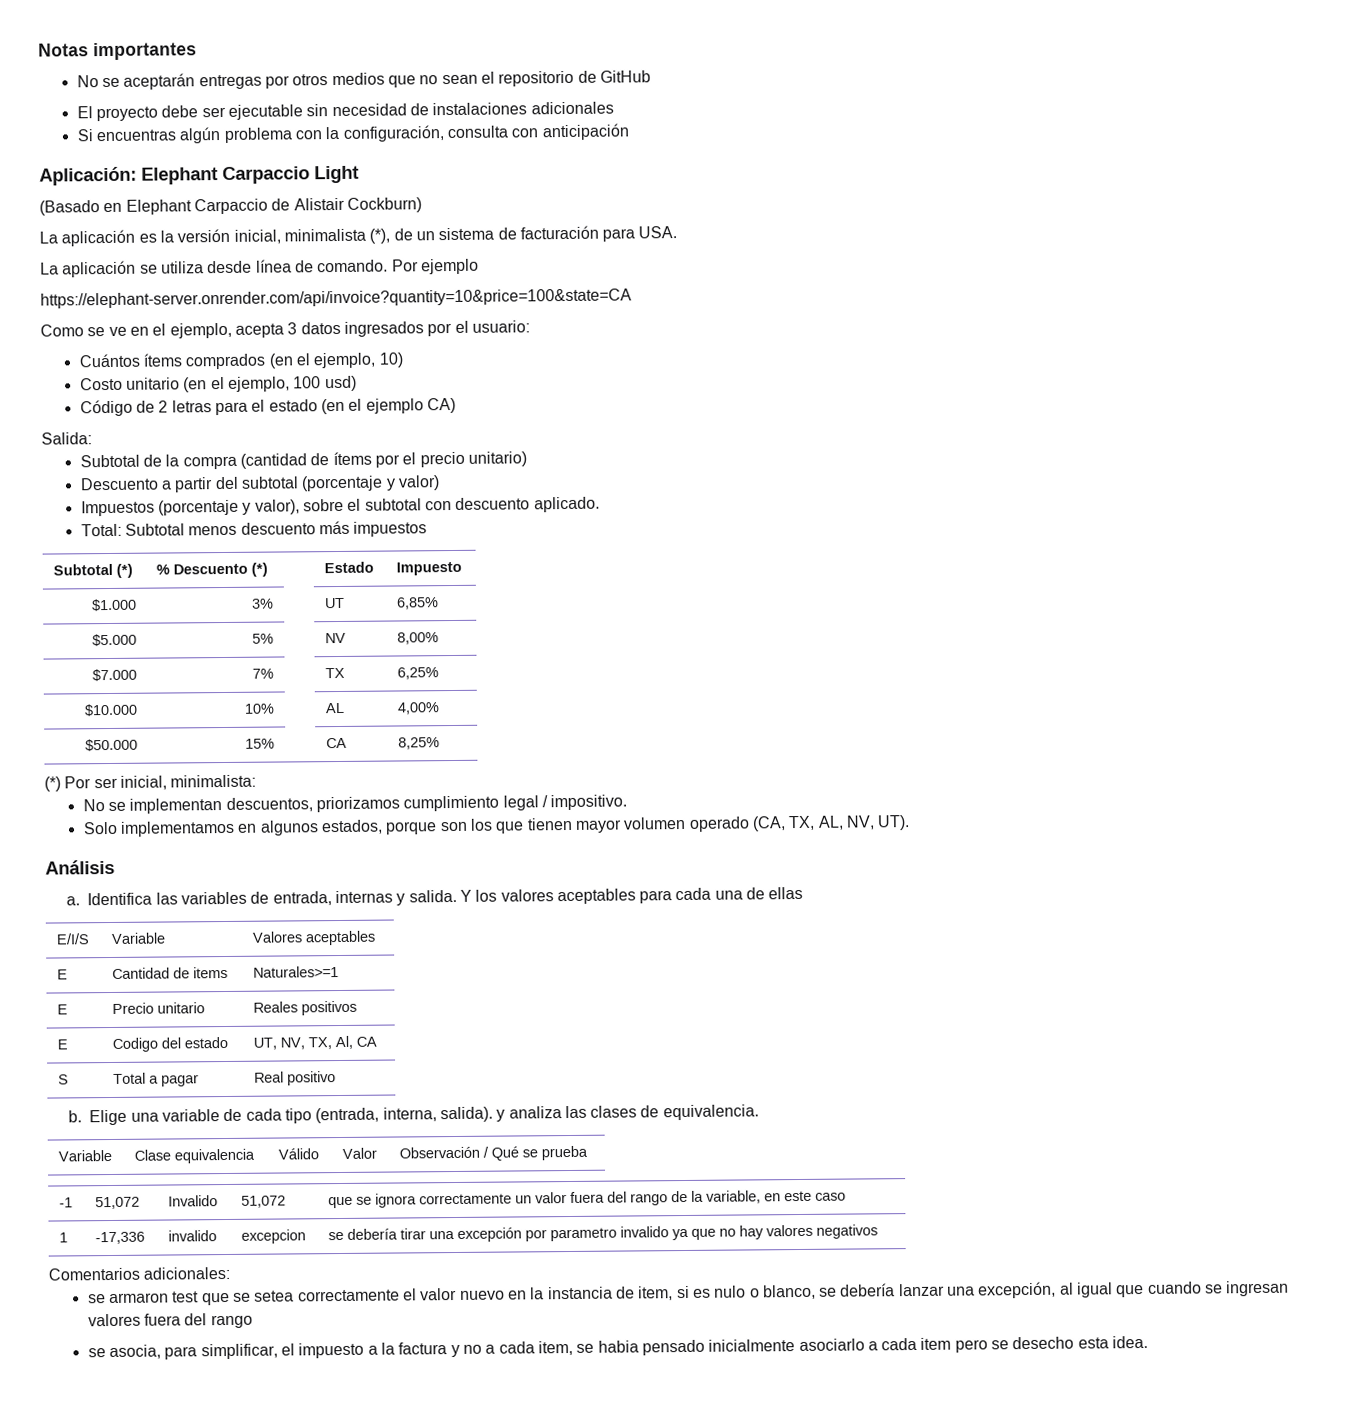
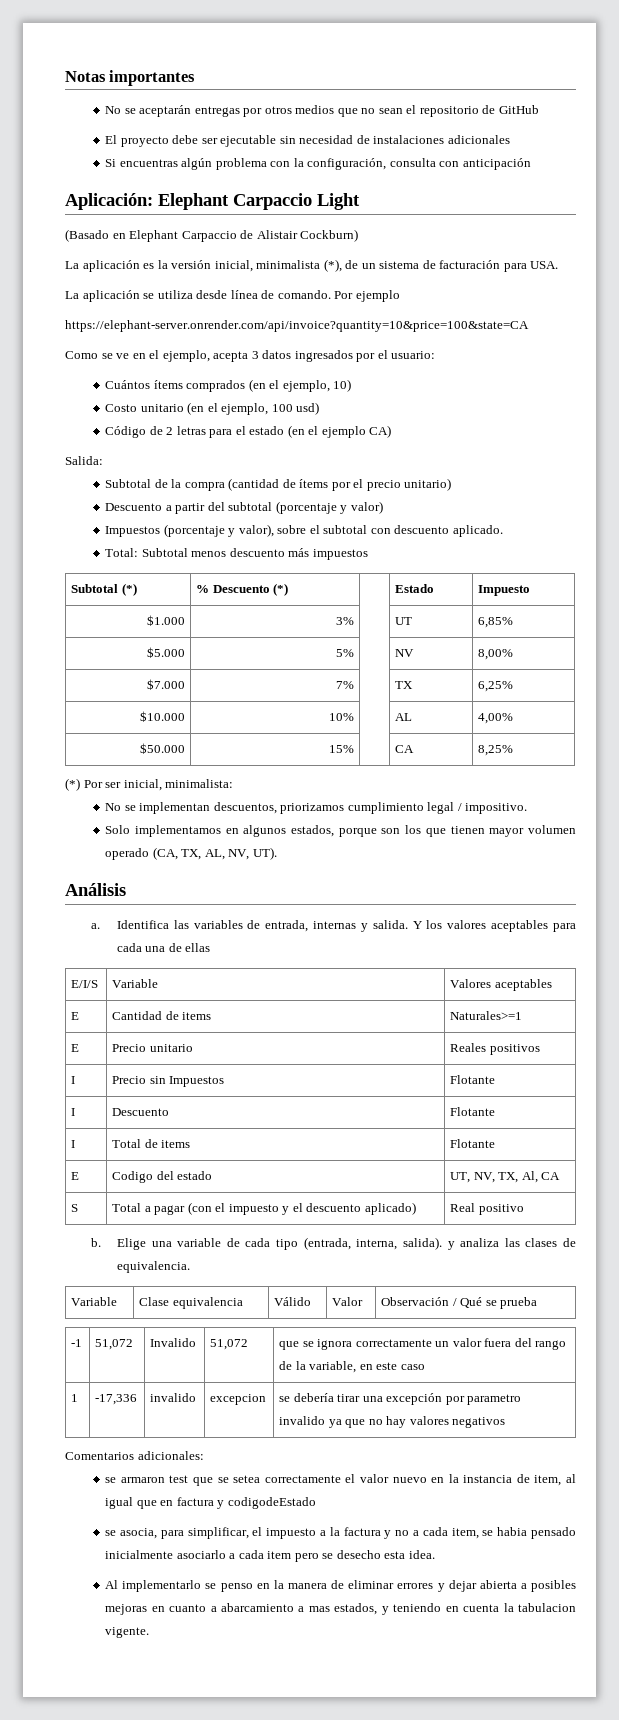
+ I | Precio sin Impuestos | Flotante
+ I | Descuento | Flotante
+ I | Total de items | Flotante
- S | Total a pagar | Real positivo
+ S | Total a pagar (con el impuesto y el descuento aplicado) | Real positivo
- se armaron test que se setea correctamente el valor nuevo en la instancia de item, si es nulo o blanco, se debería lanzar una excepción, al igual que cuando se ingresan valores fuera del rango
+ se armaron test que se setea correctamente el valor nuevo en la instancia de item, al igual que en factura y codigodeEstado
+ Al implementarlo se penso en la manera de eliminar errores y dejar abierta a posibles mejoras en cuanto a abarcamiento a mas estados, y teniendo en cuenta la tabulacion vigente.

